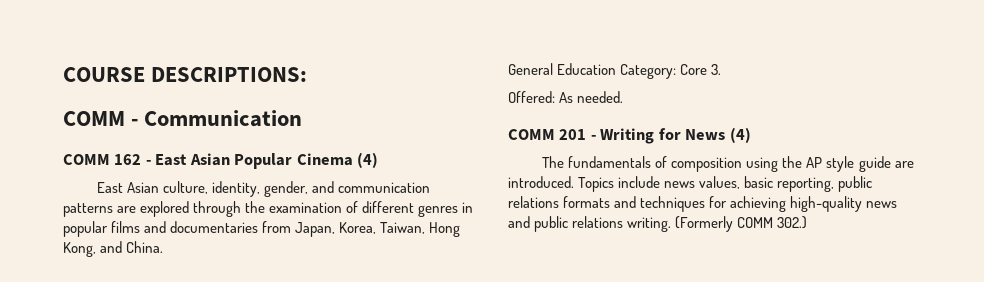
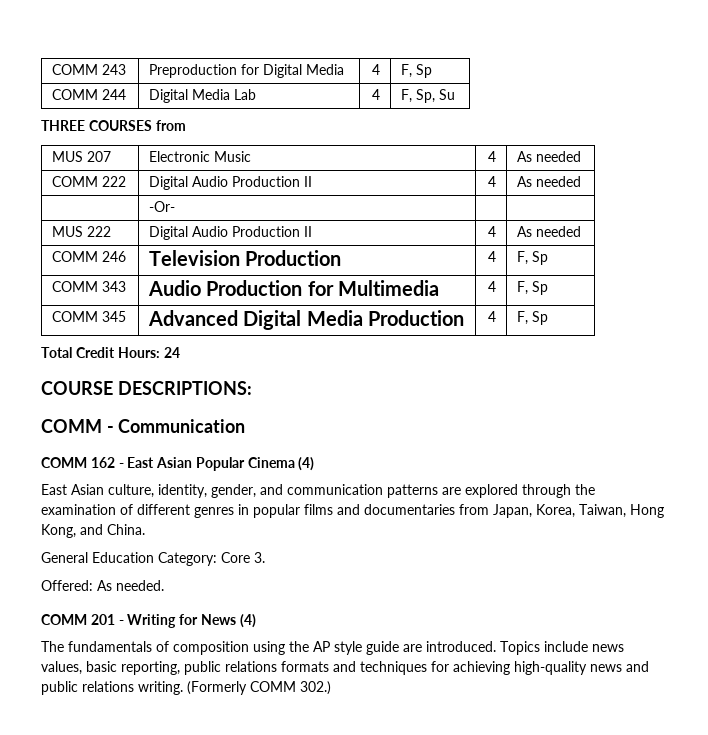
+ COMM 243 | Preproduction for Digital Media | 4 | F, Sp
+ COMM 244 | Digital Media Lab | 4 | F, Sp, Su
+ THREE COURSES from
+ MUS 207 | Electronic Music | 4 | As needed
+ COMM 222 | Digital Audio Production II | 4 | As needed
+ | -Or- | |
+ MUS 222 | Digital Audio Production II | 4 | As needed
+ COMM 246 | Television Production | 4 | F, Sp
+ COMM 343 | Audio Production for Multimedia | 4 | F, Sp
+ COMM 345 | Advanced Digital Media Production | 4 | F, Sp
+ Total Credit Hours: 24

